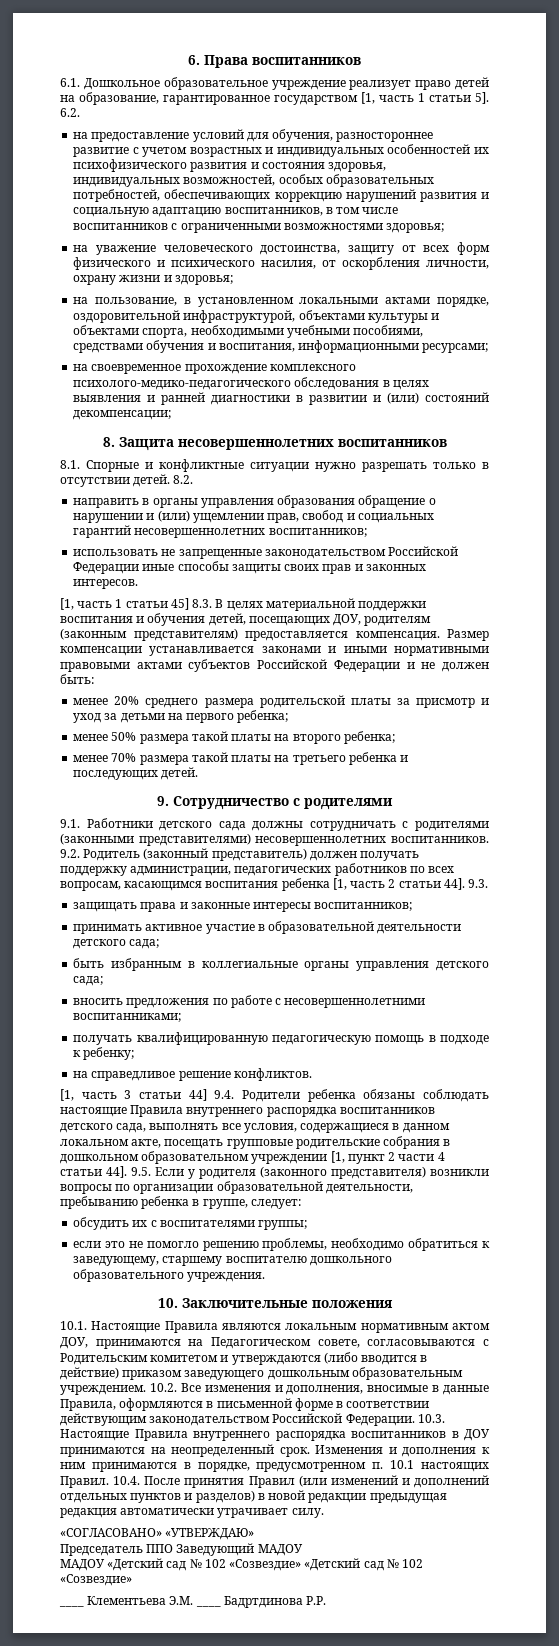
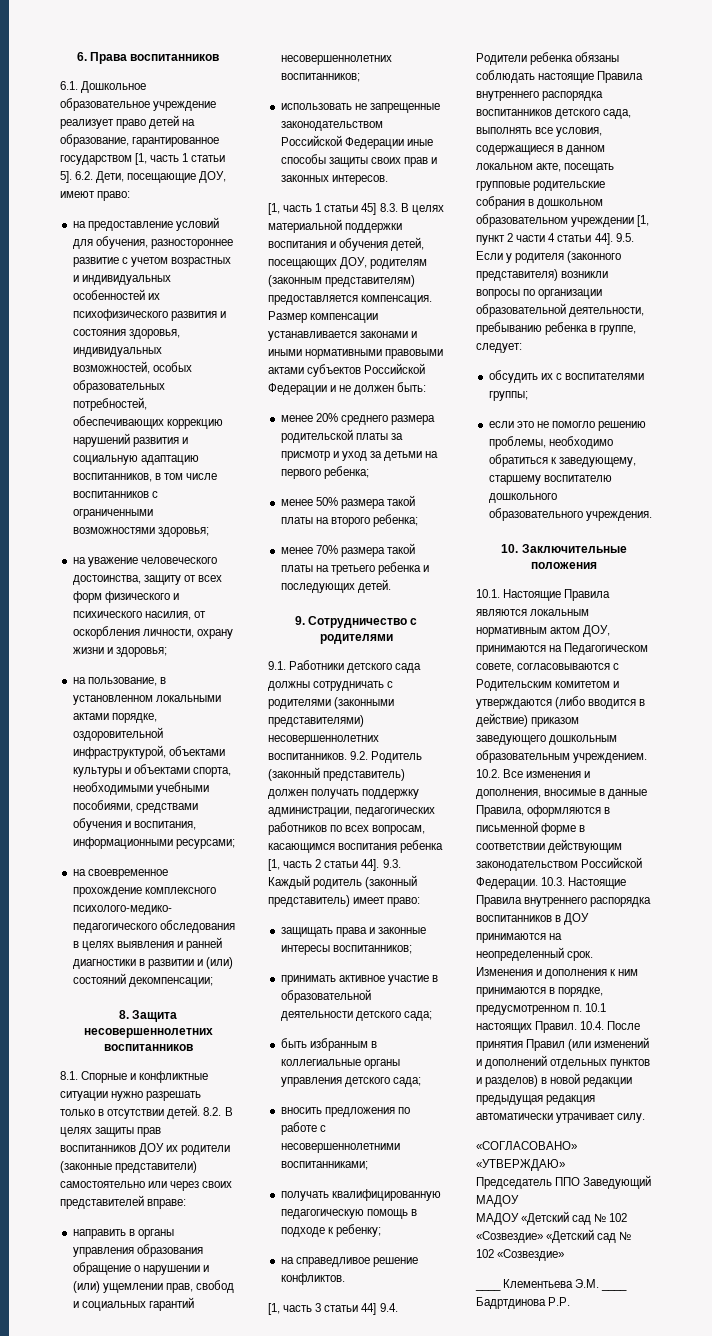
- 6.2.
+ 6.2. Дети, посещающие ДОУ, имеют право:
- 8.2.
+ 8.2. В целях защиты прав воспитанников ДОУ их родители (законные представители) самостоятельно или через своих представителей вправе:
- 9.3.
+ 9.3. Каждый родитель (законный представитель) имеет право:

